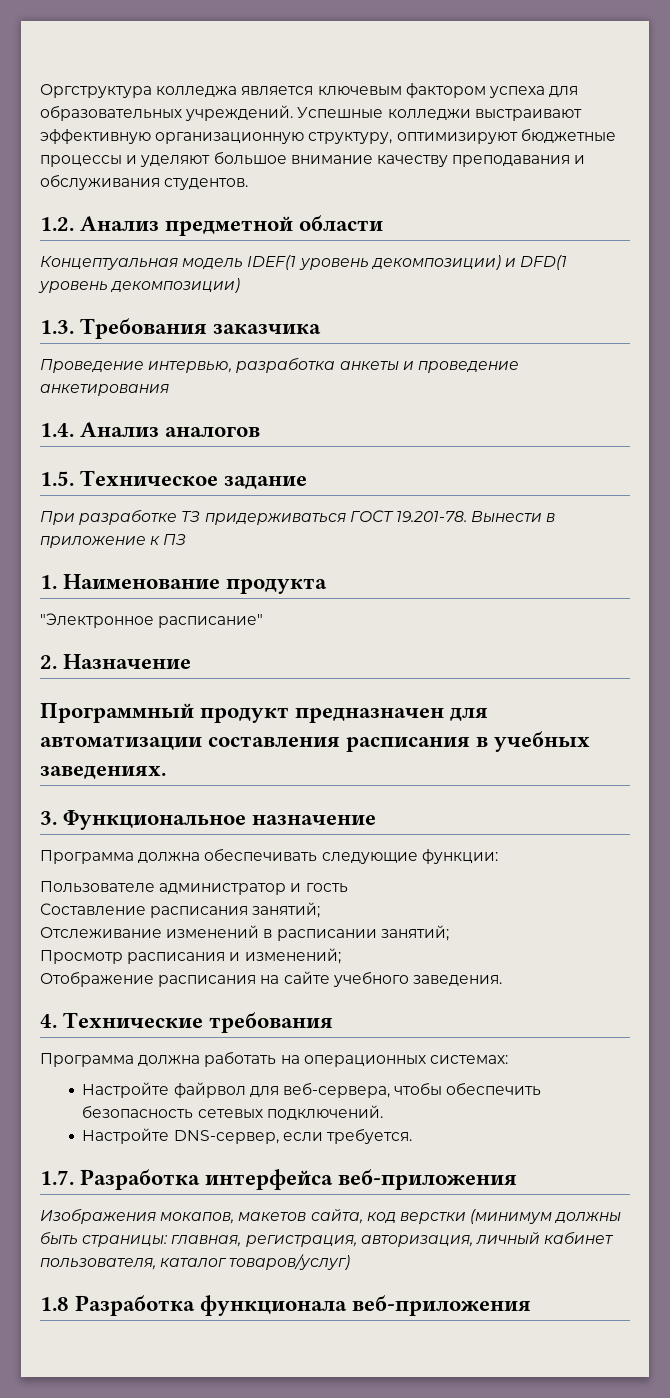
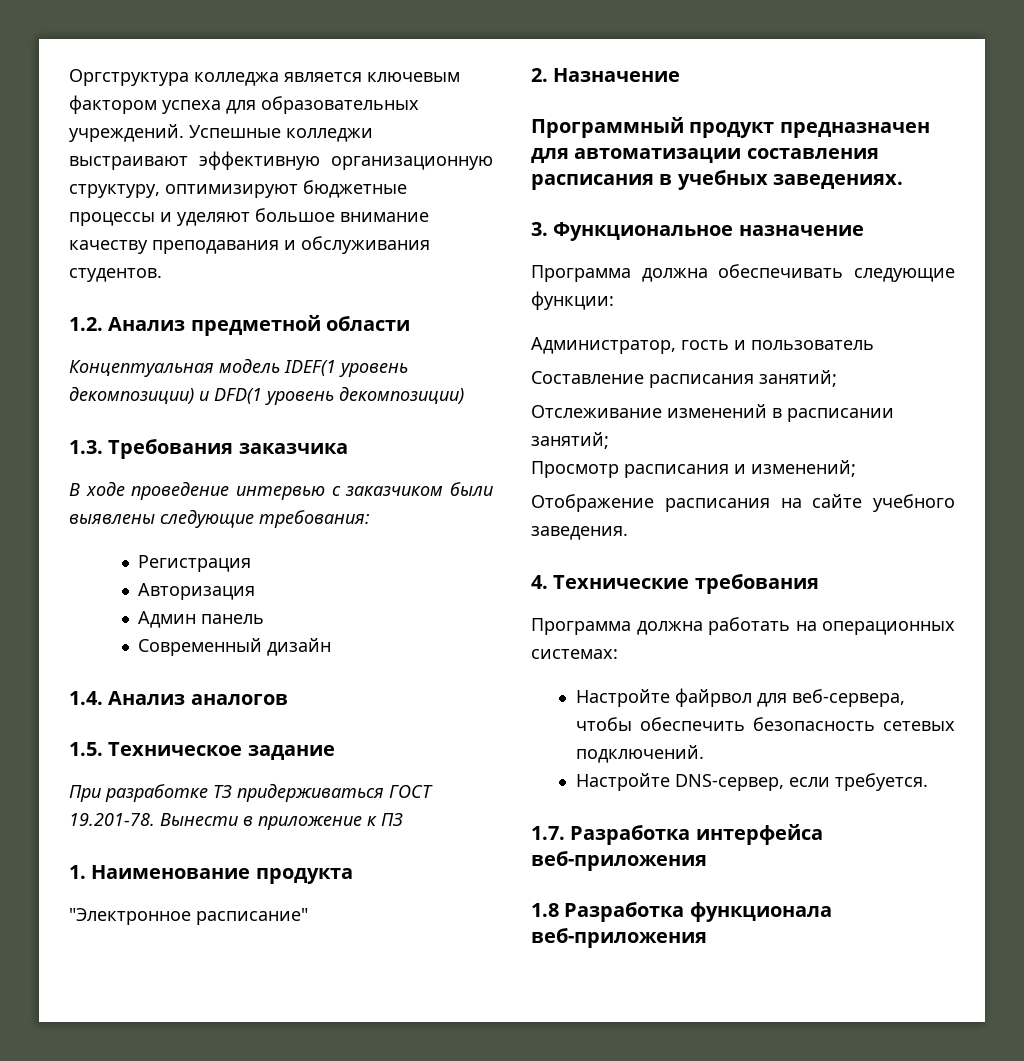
- Проведение интервью, разработка анкеты и проведение анкетирования
+ В ходе проведение интервью с заказчиком были выявлены следующие требования:
+ Регистрация
+ Авторизация
+ Админ панель
+ Современный дизайн
- Пользователе администратор и гость
+ Администратор, гость и пользователь
- Изображения мокапов, макетов сайта, код верстки (минимум должны быть страницы: главная, регистрация, авторизация, личный кабинет пользователя, каталог товаров/услуг)

